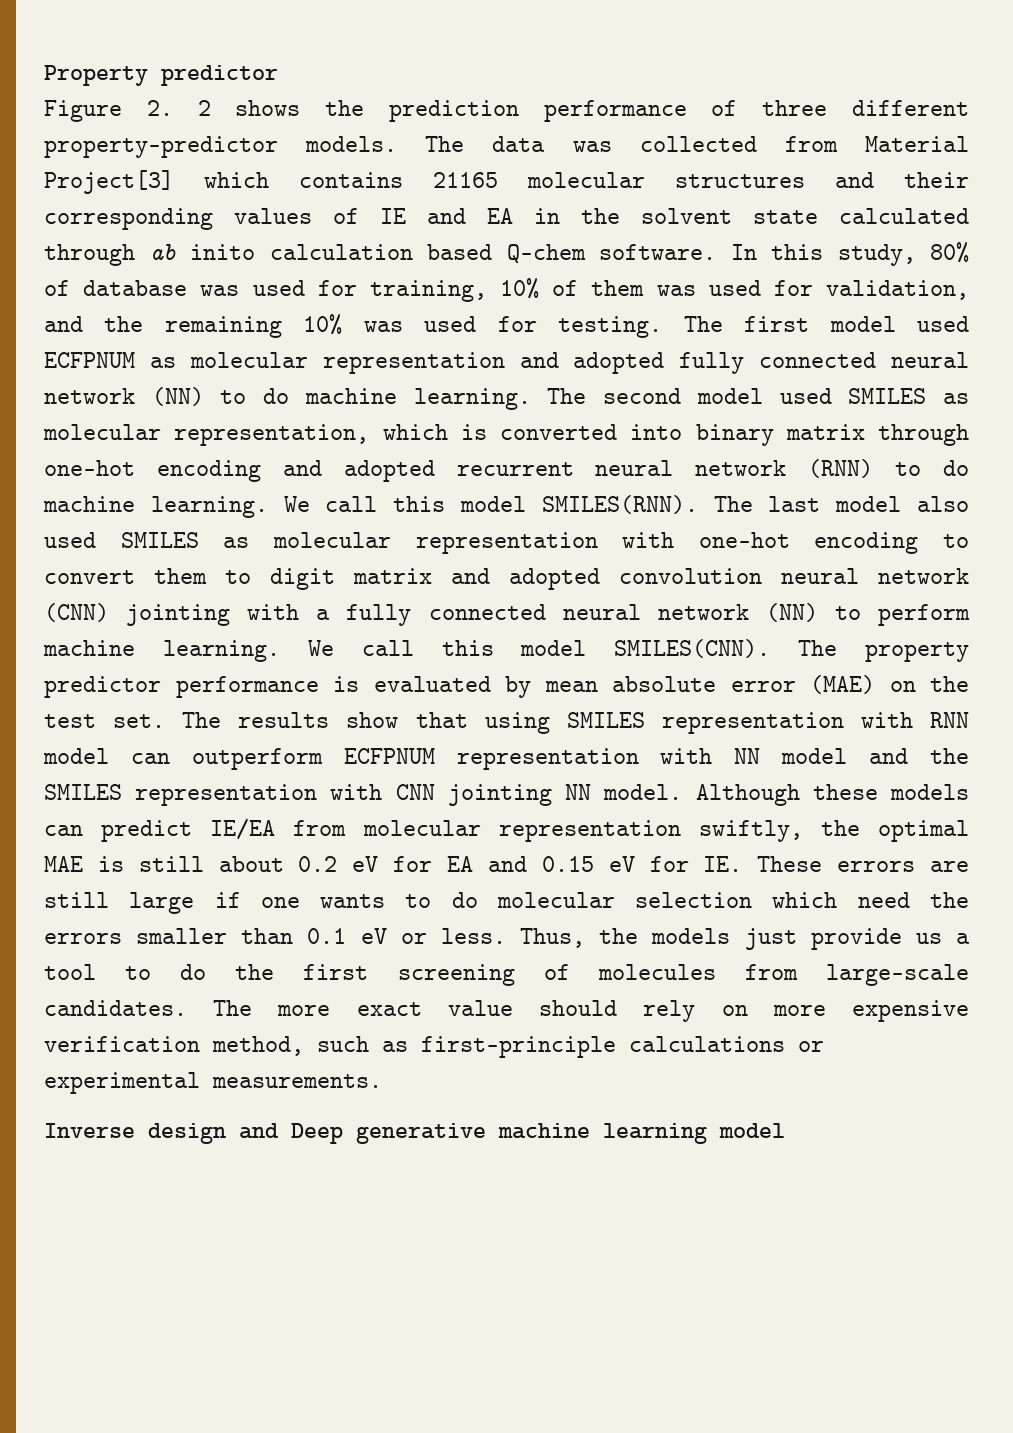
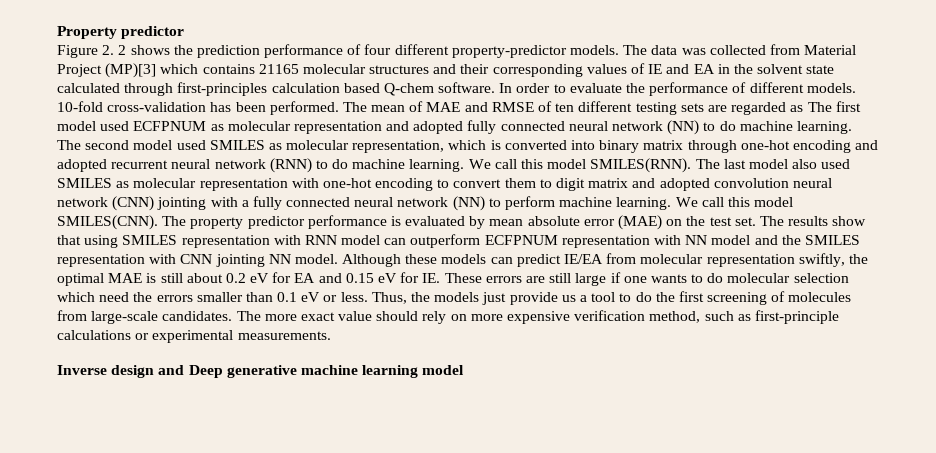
- Figure 2. 2 shows the prediction performance of three different property-predictor models.
+ Figure 2. 2 shows the prediction performance of four different property-predictor models.
- The data was collected from Material Project[3] which contains 21165 molecular structures and their corresponding values of IE and EA in the solvent state calculated through ab inito calculation based Q-chem software.
+ The data was collected from Material Project (MP)[3] which contains 21165 molecular structures and their corresponding values of IE and EA in the solvent state calculated through first-principles calculation based Q-chem software.
- In this study, 80% of database was used for training, 10% of them was used for validation, and the remaining 10% was used for testing. The first model used ECFPNUM as molecular representation and adopted fully connected neural network (NN) to do machine learning.
+ In order to evaluate the performance of different models. 10-fold cross-validation has been performed. The mean of MAE and RMSE of ten different testing sets are regarded as The first model used ECFPNUM as molecular representation and adopted fully connected neural network (NN) to do machine learning.

